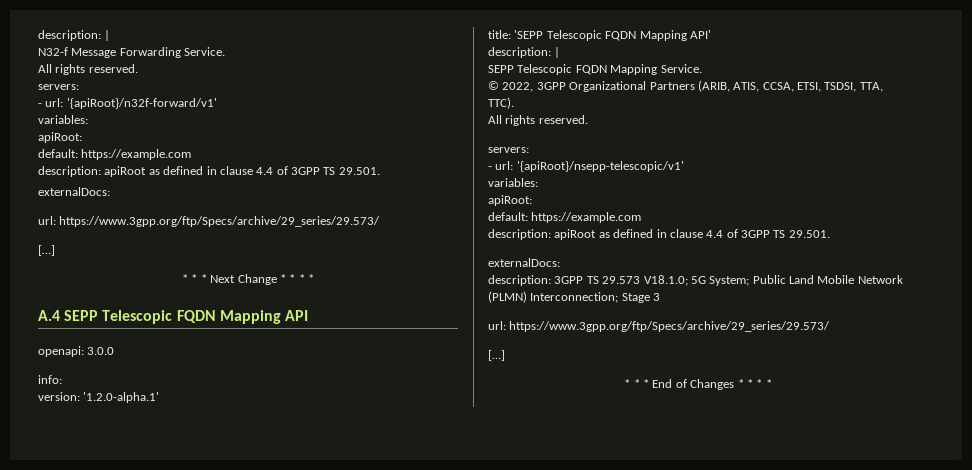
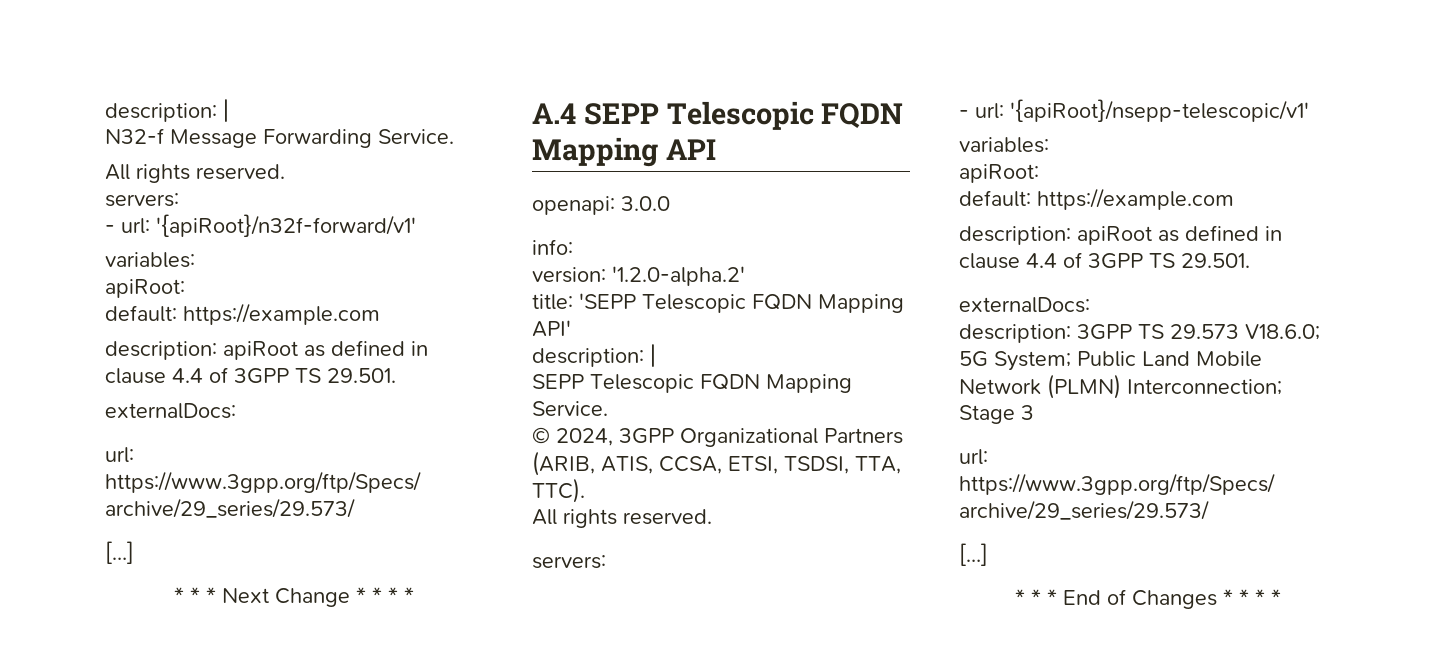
- version: '1.2.0-alpha.1'
+ version: '1.2.0-alpha.2'
- © 2022, 3GPP Organizational Partners (ARIB, ATIS, CCSA, ETSI, TSDSI, TTA, TTC).
+ © 2024, 3GPP Organizational Partners (ARIB, ATIS, CCSA, ETSI, TSDSI, TTA, TTC).
- description: 3GPP TS 29.573 V18.1.0; 5G System; Public Land Mobile Network (PLMN) Interconnection; Stage 3
+ description: 3GPP TS 29.573 V18.6.0; 5G System; Public Land Mobile Network (PLMN) Interconnection; Stage 3

